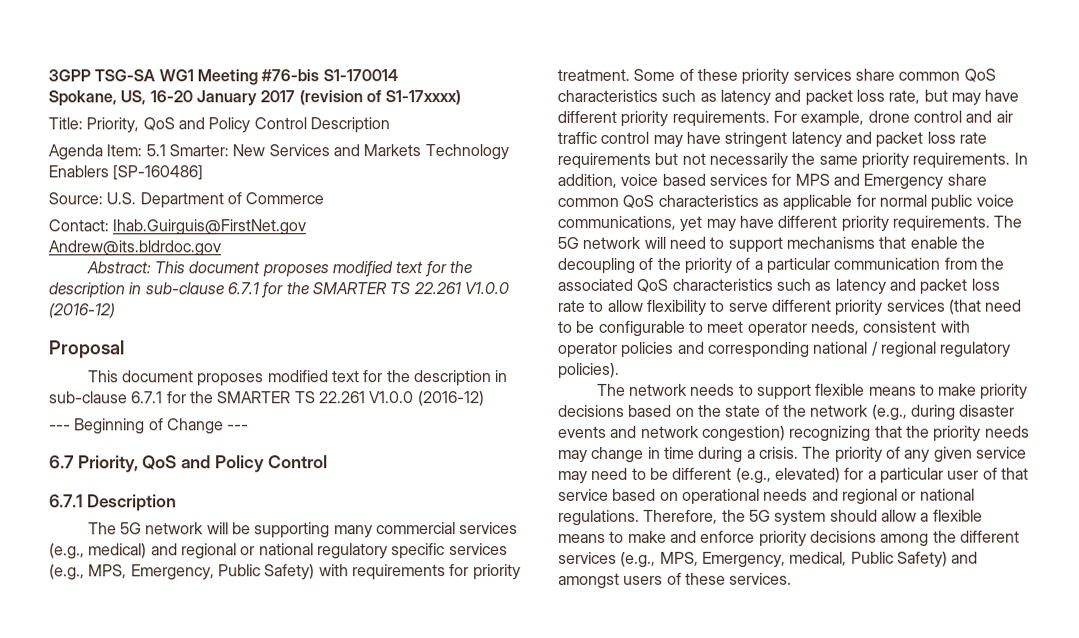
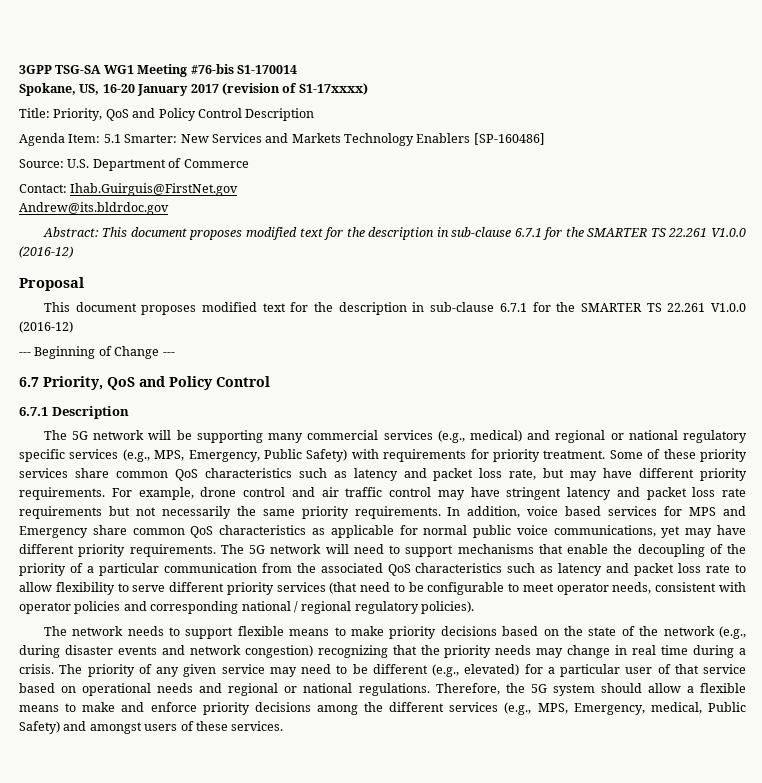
- The network needs to support flexible means to make priority decisions based on the state of the network (e.g., during disaster events and network congestion) recognizing that the priority needs may change in time during a crisis.
+ The network needs to support flexible means to make priority decisions based on the state of the network (e.g., during disaster events and network congestion) recognizing that the priority needs may change in real time during a crisis.

